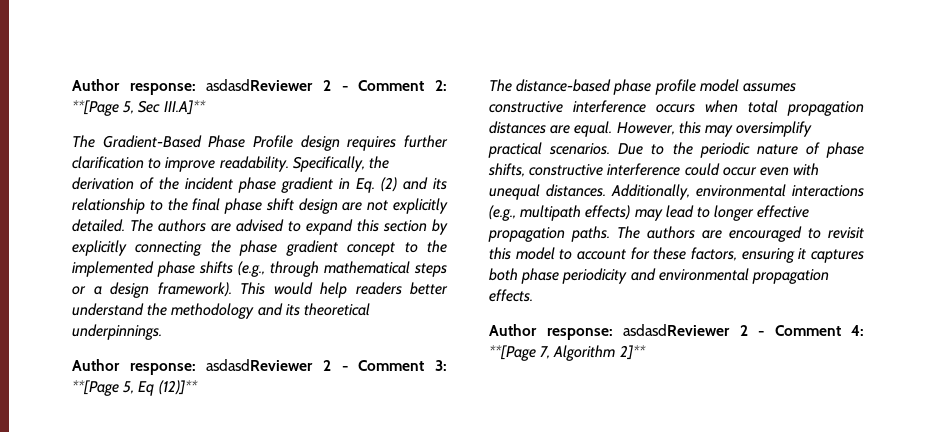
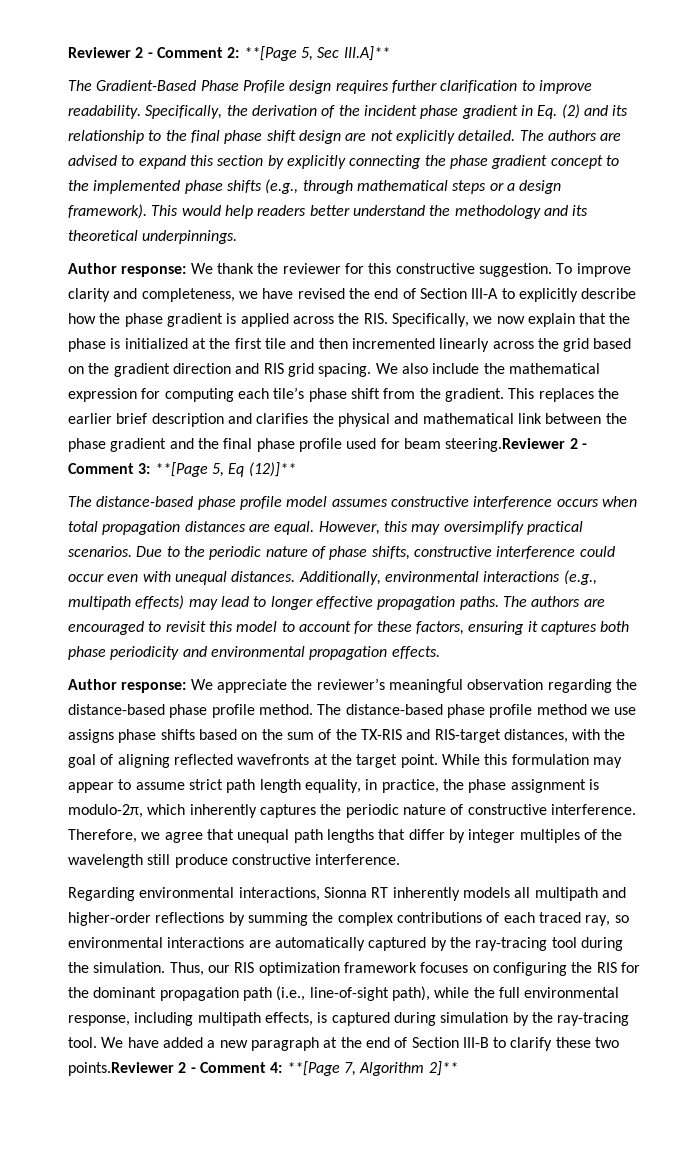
- Author response: asdasdReviewer 2 - Comment 2: **[Page 5, Sec III.A]**
+ Reviewer 2 - Comment 2: **[Page 5, Sec III.A]**
- Author response: asdasdReviewer 2 - Comment 3: **[Page 5, Eq (12)]**
+ Author response: We thank the reviewer for this constructive suggestion. To improve clarity and completeness, we have revised the end of Section III-A to explicitly describe how the phase gradient is applied across the RIS. Specifically, we now explain that the phase is initialized at the first tile and then incremented linearly across the grid based on the gradient direction and RIS grid spacing. We also include the mathematical expression for computing each tile’s phase shift from the gradient. This replaces the earlier brief description and clarifies the physical and mathematical link between the phase gradient and the final phase profile used for beam steering.Reviewer 2 - Comment 3: **[Page 5, Eq (12)]**
- Author response: asdasdReviewer 2 - Comment 4: **[Page 7, Algorithm 2]**
+ Author response: We appreciate the reviewer’s meaningful observation regarding the distance-based phase profile method. The distance-based phase profile method we use assigns phase shifts based on the sum of the TX-RIS and RIS-target distances, with the goal of aligning reflected wavefronts at the target point. While this formulation may appear to assume strict path length equality, in practice, the phase assignment is modulo-2π, which inherently captures the periodic nature of constructive interference. Therefore, we agree that unequal path lengths that differ by integer multiples of the wavelength still produce constructive interference.
+ Regarding environmental interactions, Sionna RT inherently models all multipath and higher‐order reflections by summing the complex contributions of each traced ray, so environmental interactions are automatically captured by the ray-tracing tool during the simulation. Thus, our RIS optimization framework focuses on configuring the RIS for the dominant propagation path (i.e., line-of-sight path), while the full environmental response, including multipath effects, is captured during simulation by the ray-tracing tool. We have added a new paragraph at the end of Section III-B to clarify these two points.Reviewer 2 - Comment 4: **[Page 7, Algorithm 2]**

